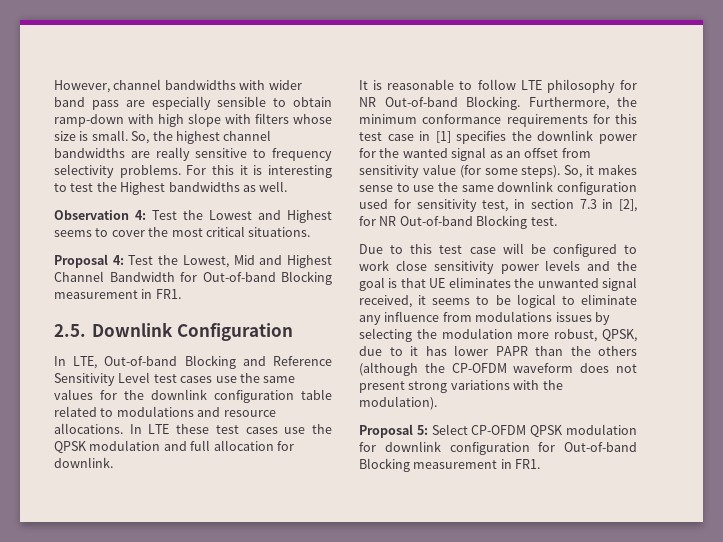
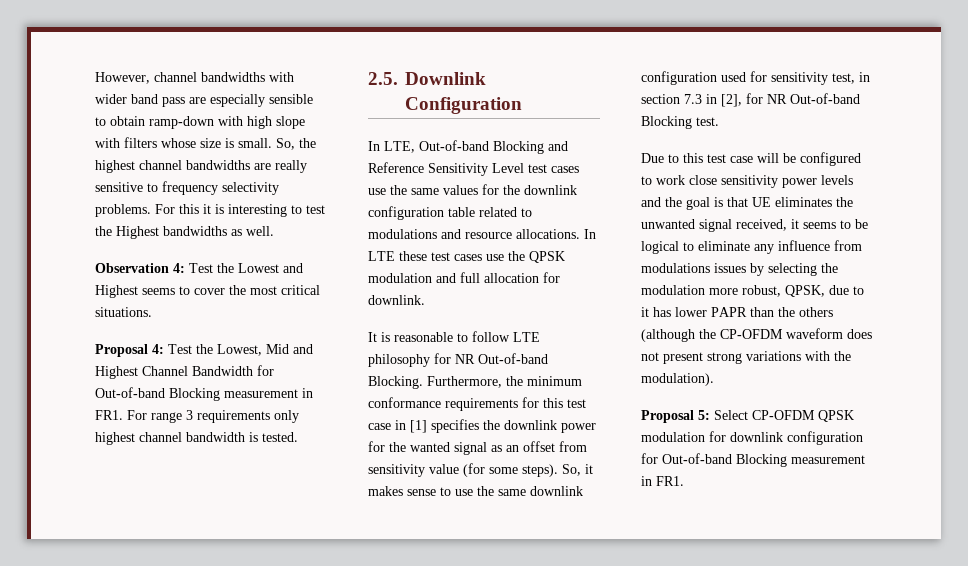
- Proposal 4: Test the Lowest, Mid and Highest Channel Bandwidth for Out-of-band Blocking measurement in FR1.
+ Proposal 4: Test the Lowest, Mid and Highest Channel Bandwidth for Out-of-band Blocking measurement in FR1. For range 3 requirements only highest channel bandwidth is tested.

